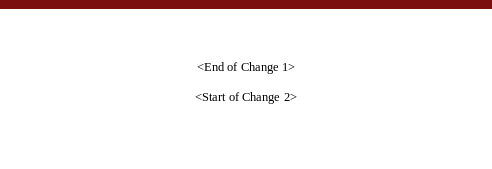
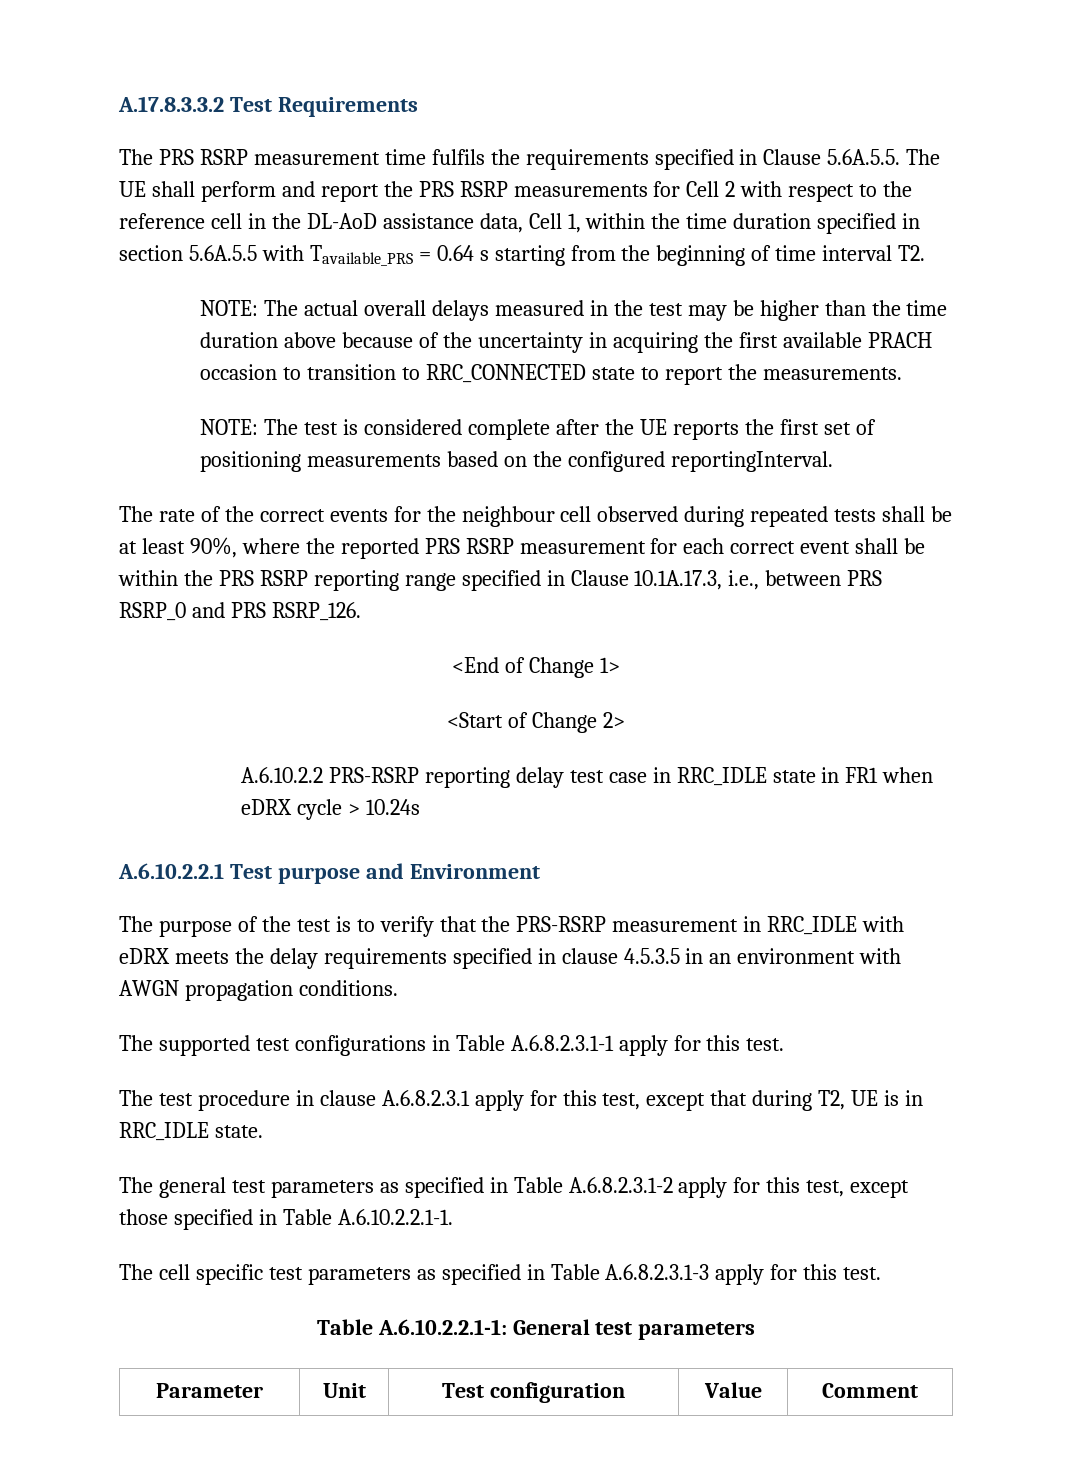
+ A.17.8.3.3.2 Test Requirements
+ The PRS RSRP measurement time fulfils the requirements specified in Clause 5.6A.5.5. The UE shall perform and report the PRS RSRP measurements for Cell 2 with respect to the reference cell in the DL-AoD assistance data, Cell 1, within the time duration specified in section 5.6A.5.5 with Tavailable_PRS = 0.64 s starting from the beginning of time interval T2.
+ NOTE: The actual overall delays measured in the test may be higher than the time duration above because of the uncertainty in acquiring the first available PRACH occasion to transition to RRC_CONNECTED state to report the measurements.
+ NOTE: The test is considered complete after the UE reports the first set of positioning measurements based on the configured reportingInterval.
+ The rate of the correct events for the neighbour cell observed during repeated tests shall be at least 90%, where the reported PRS RSRP measurement for each correct event shall be within the PRS RSRP reporting range specified in Clause 10.1A.17.3, i.e., between PRS RSRP_0 and PRS RSRP_126.
+ A.6.10.2.2 PRS-RSRP reporting delay test case in RRC_IDLE state in FR1 when eDRX cycle > 10.24s
+ A.6.10.2.2.1 Test purpose and Environment
+ The purpose of the test is to verify that the PRS-RSRP measurement in RRC_IDLE with eDRX meets the delay requirements specified in clause 4.5.3.5 in an environment with AWGN propagation conditions.
+ The supported test configurations in Table A.6.8.2.3.1-1 apply for this test.
+ The test procedure in clause A.6.8.2.3.1 apply for this test, except that during T2, UE is in RRC_IDLE state.
+ The general test parameters as specified in Table A.6.8.2.3.1-2 apply for this test, except those specified in Table A.6.10.2.2.1-1.
+ The cell specific test parameters as specified in Table A.6.8.2.3.1-3 apply for this test.
+ Table A.6.10.2.2.1-1: General test parameters
+ Parameter | Unit | Test configuration | Value | Comment

